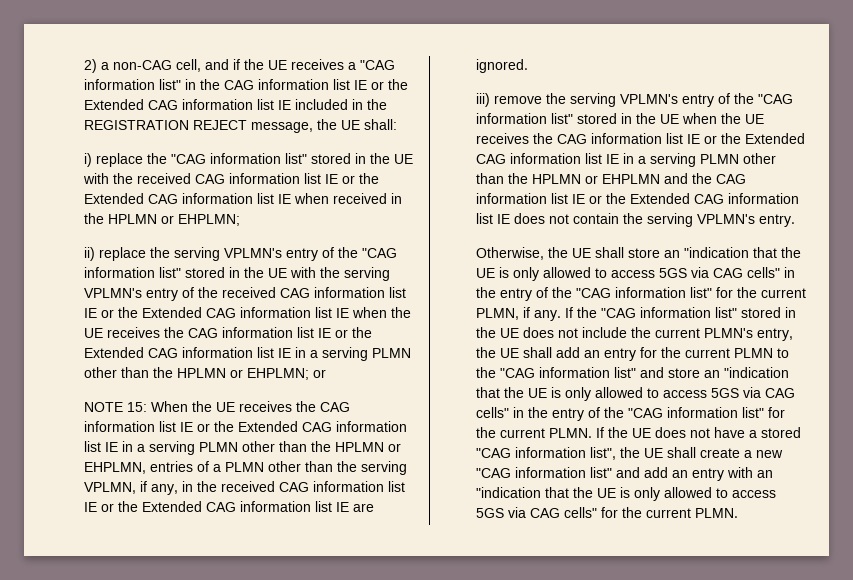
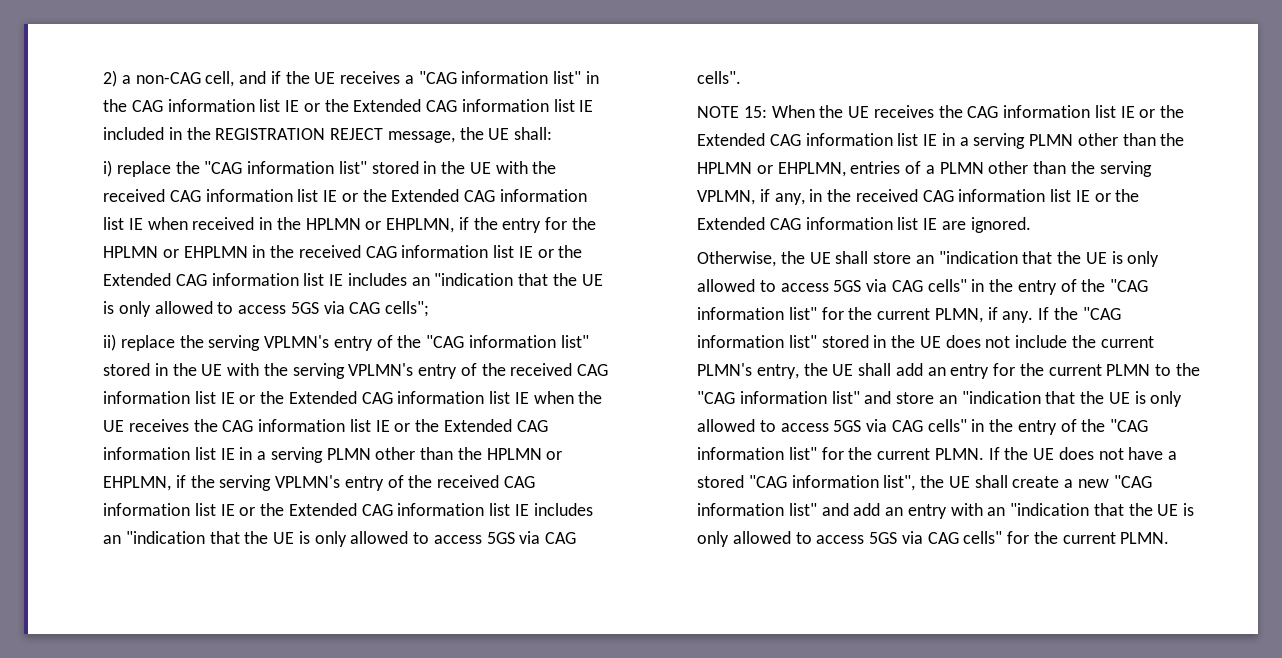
- i) replace the "CAG information list" stored in the UE with the received CAG information list IE or the Extended CAG information list IE when received in the HPLMN or EHPLMN;
+ i) replace the "CAG information list" stored in the UE with the received CAG information list IE or the Extended CAG information list IE when received in the HPLMN or EHPLMN, if the entry for the HPLMN or EHPLMN in the received CAG information list IE or the Extended CAG information list IE includes an "indication that the UE is only allowed to access 5GS via CAG cells";
- ii) replace the serving VPLMN's entry of the "CAG information list" stored in the UE with the serving VPLMN's entry of the received CAG information list IE or the Extended CAG information list IE when the UE receives the CAG information list IE or the Extended CAG information list IE in a serving PLMN other than the HPLMN or EHPLMN; or
+ ii) replace the serving VPLMN's entry of the "CAG information list" stored in the UE with the serving VPLMN's entry of the received CAG information list IE or the Extended CAG information list IE when the UE receives the CAG information list IE or the Extended CAG information list IE in a serving PLMN other than the HPLMN or EHPLMN, if the serving VPLMN's entry of the received CAG information list IE or the Extended CAG information list IE includes an "indication that the UE is only allowed to access 5GS via CAG cells".
- iii) remove the serving VPLMN's entry of the "CAG information list" stored in the UE when the UE receives the CAG information list IE or the Extended CAG information list IE in a serving PLMN other than the HPLMN or EHPLMN and the CAG information list IE or the Extended CAG information list IE does not contain the serving VPLMN's entry.

